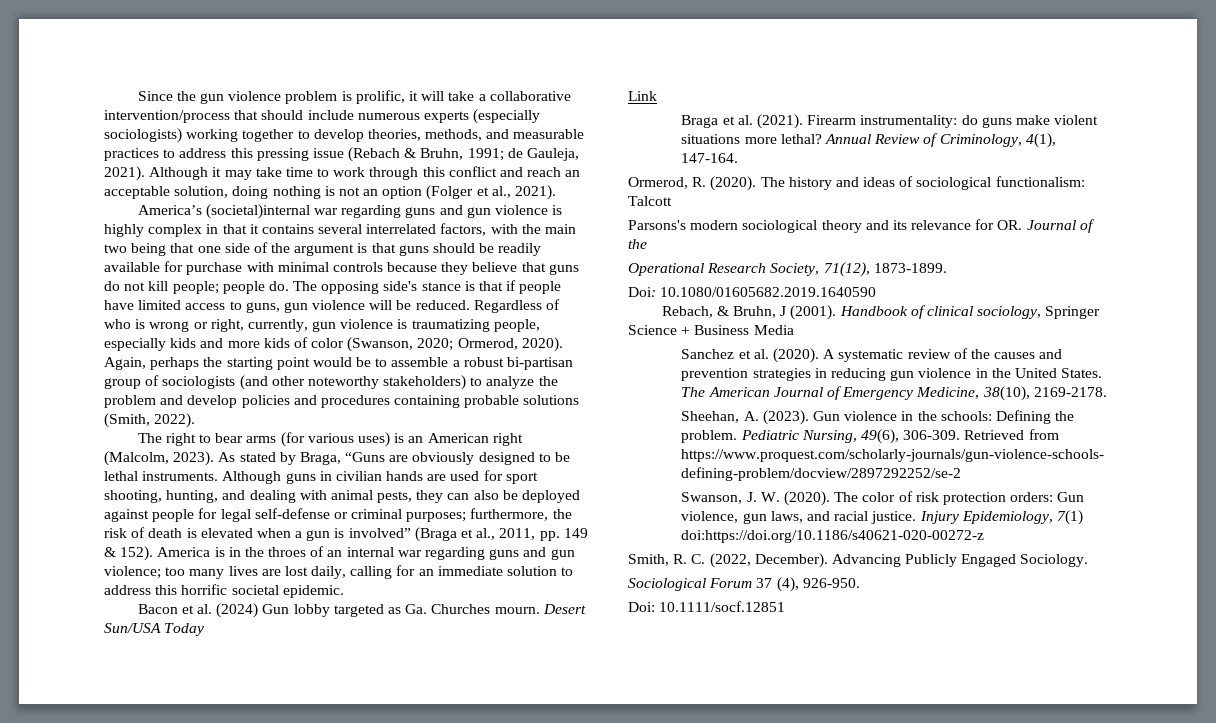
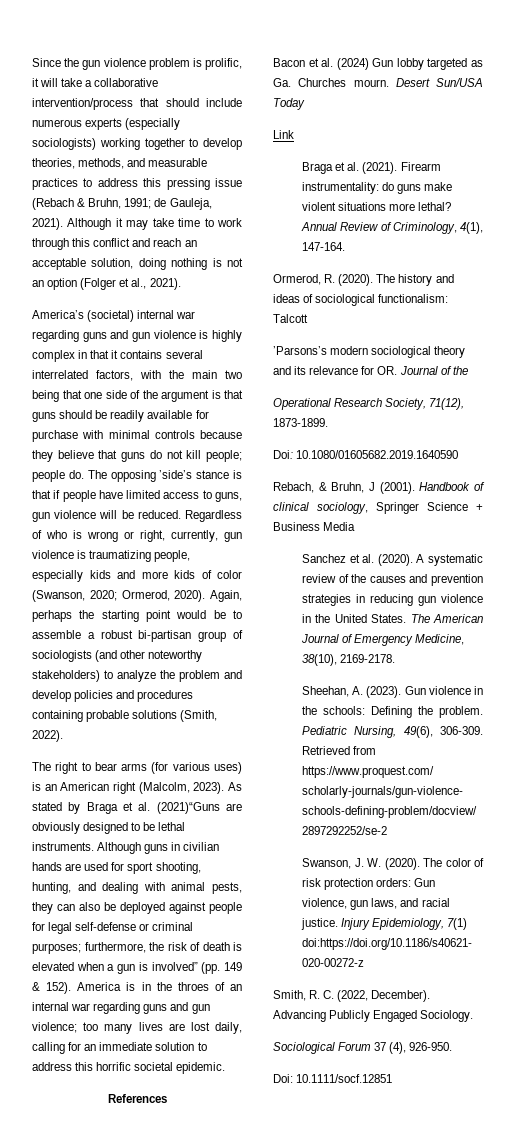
- America’s (societal)internal war regarding guns and gun violence is highly complex in that it contains several interrelated factors, with the main two being that one side of the argument is that guns should be readily available for purchase with minimal controls because they believe that guns do not kill people; people do.
+ America’s (societal) internal war regarding guns and gun violence is highly complex in that it contains several interrelated factors, with the main two being that one side of the argument is that guns should be readily available for purchase with minimal controls because they believe that guns do not kill people; people do.
- The opposing side's stance is that if people have limited access to guns, gun violence will be reduced.
+ The opposing ’side’s stance is that if people have limited access to guns, gun violence will be reduced.
- As stated by Braga, “Guns are obviously designed to be lethal instruments.
+ As stated by Braga et al. (2021)“Guns are obviously designed to be lethal instruments.
- Although guns in civilian hands are used for sport shooting, hunting, and dealing with animal pests, they can also be deployed against people for legal self-defense or criminal purposes; furthermore, the risk of death is elevated when a gun is involved” (Braga et al., 2011, pp. 149 & 152).
+ Although guns in civilian hands are used for sport shooting, hunting, and dealing with animal pests, they can also be deployed against people for legal self-defense or criminal purposes; furthermore, the risk of death is elevated when a gun is involved” (pp. 149 & 152).
+ References
- Parsons's modern sociological theory and its relevance for OR. Journal of the
+ ’Parsons’s modern sociological theory and its relevance for OR. Journal of the

